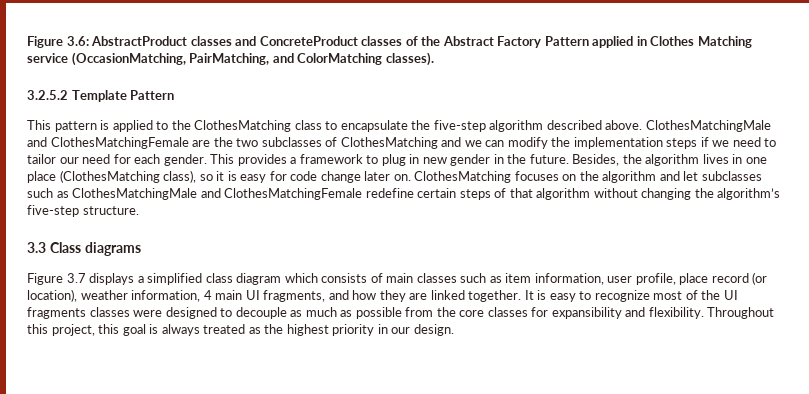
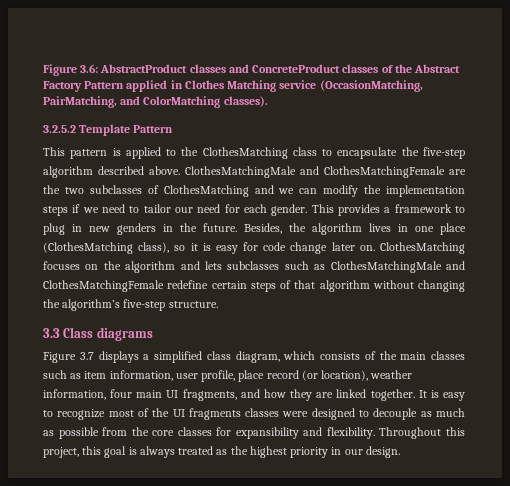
- This provides a framework to plug in new gender in the future.
+ This provides a framework to plug in new genders in the future.
- ClothesMatching focuses on the algorithm and let subclasses such as ClothesMatchingMale and ClothesMatchingFemale redefine certain steps of that algorithm without changing the algorithm’s five-step structure.
+ ClothesMatching focuses on the algorithm and lets subclasses such as ClothesMatchingMale and ClothesMatchingFemale redefine certain steps of that algorithm without changing the algorithm’s five-step structure.
- Figure 3.7 displays a simplified class diagram which consists of main classes such as item information, user profile, place record (or location), weather information, 4 main UI fragments, and how they are linked together.
+ Figure 3.7 displays a simplified class diagram, which consists of the main classes such as item information, user profile, place record (or location), weather information, four main UI fragments, and how they are linked together.

